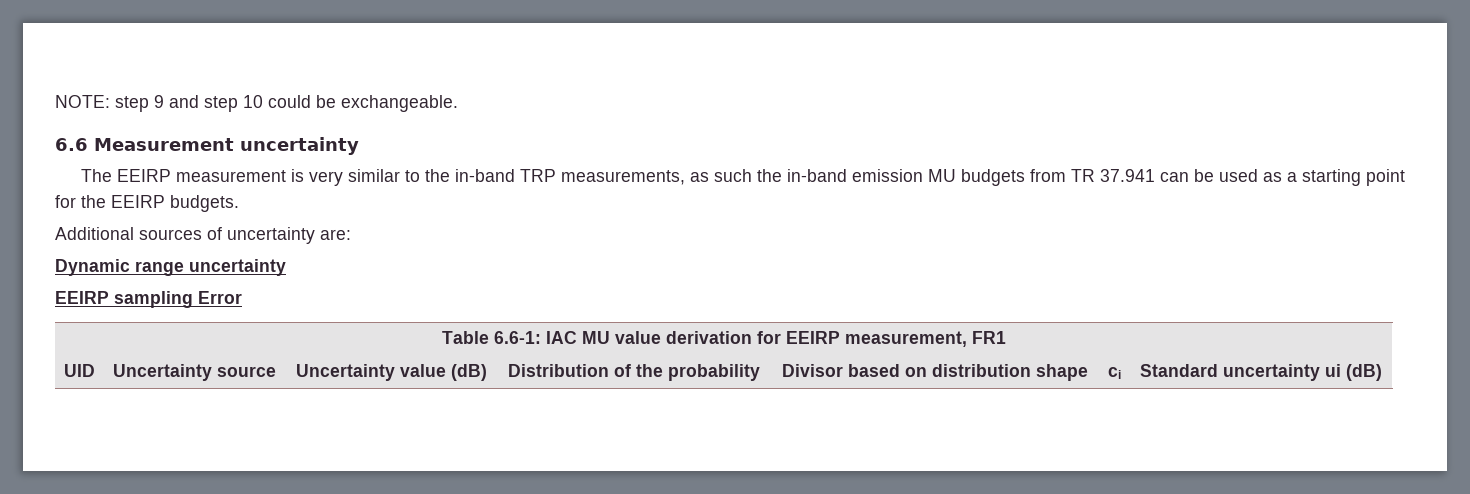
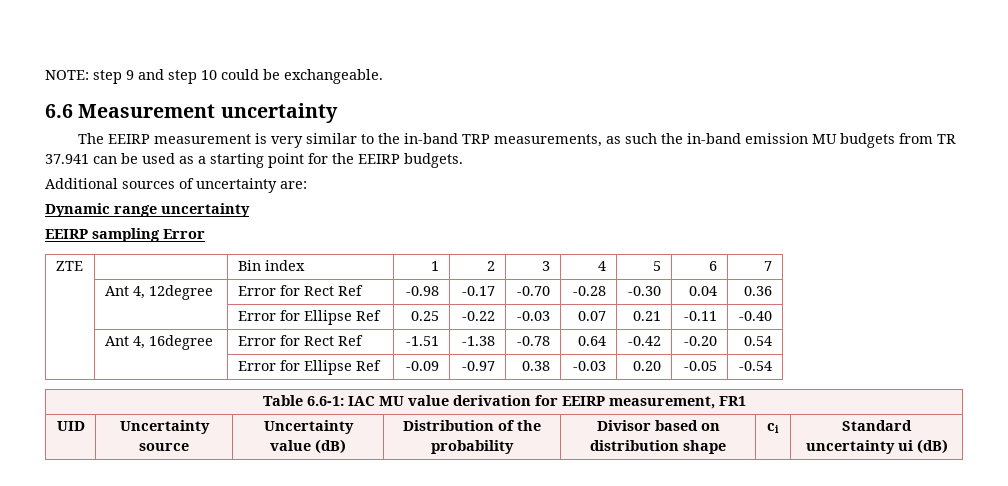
+ ZTE | | Bin index | 1 | 2 | 3 | 4 | 5 | 6 | 7
+ | Ant 4, 12degree | Error for Rect Ref | -0.98 | -0.17 | -0.70 | -0.28 | -0.30 | 0.04 | 0.36
+ | | Error for Ellipse Ref | 0.25 | -0.22 | -0.03 | 0.07 | 0.21 | -0.11 | -0.40
+ | Ant 4, 16degree | Error for Rect Ref | -1.51 | -1.38 | -0.78 | 0.64 | -0.42 | -0.20 | 0.54
+ | | Error for Ellipse Ref | -0.09 | -0.97 | 0.38 | -0.03 | 0.20 | -0.05 | -0.54

